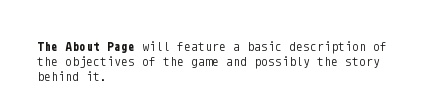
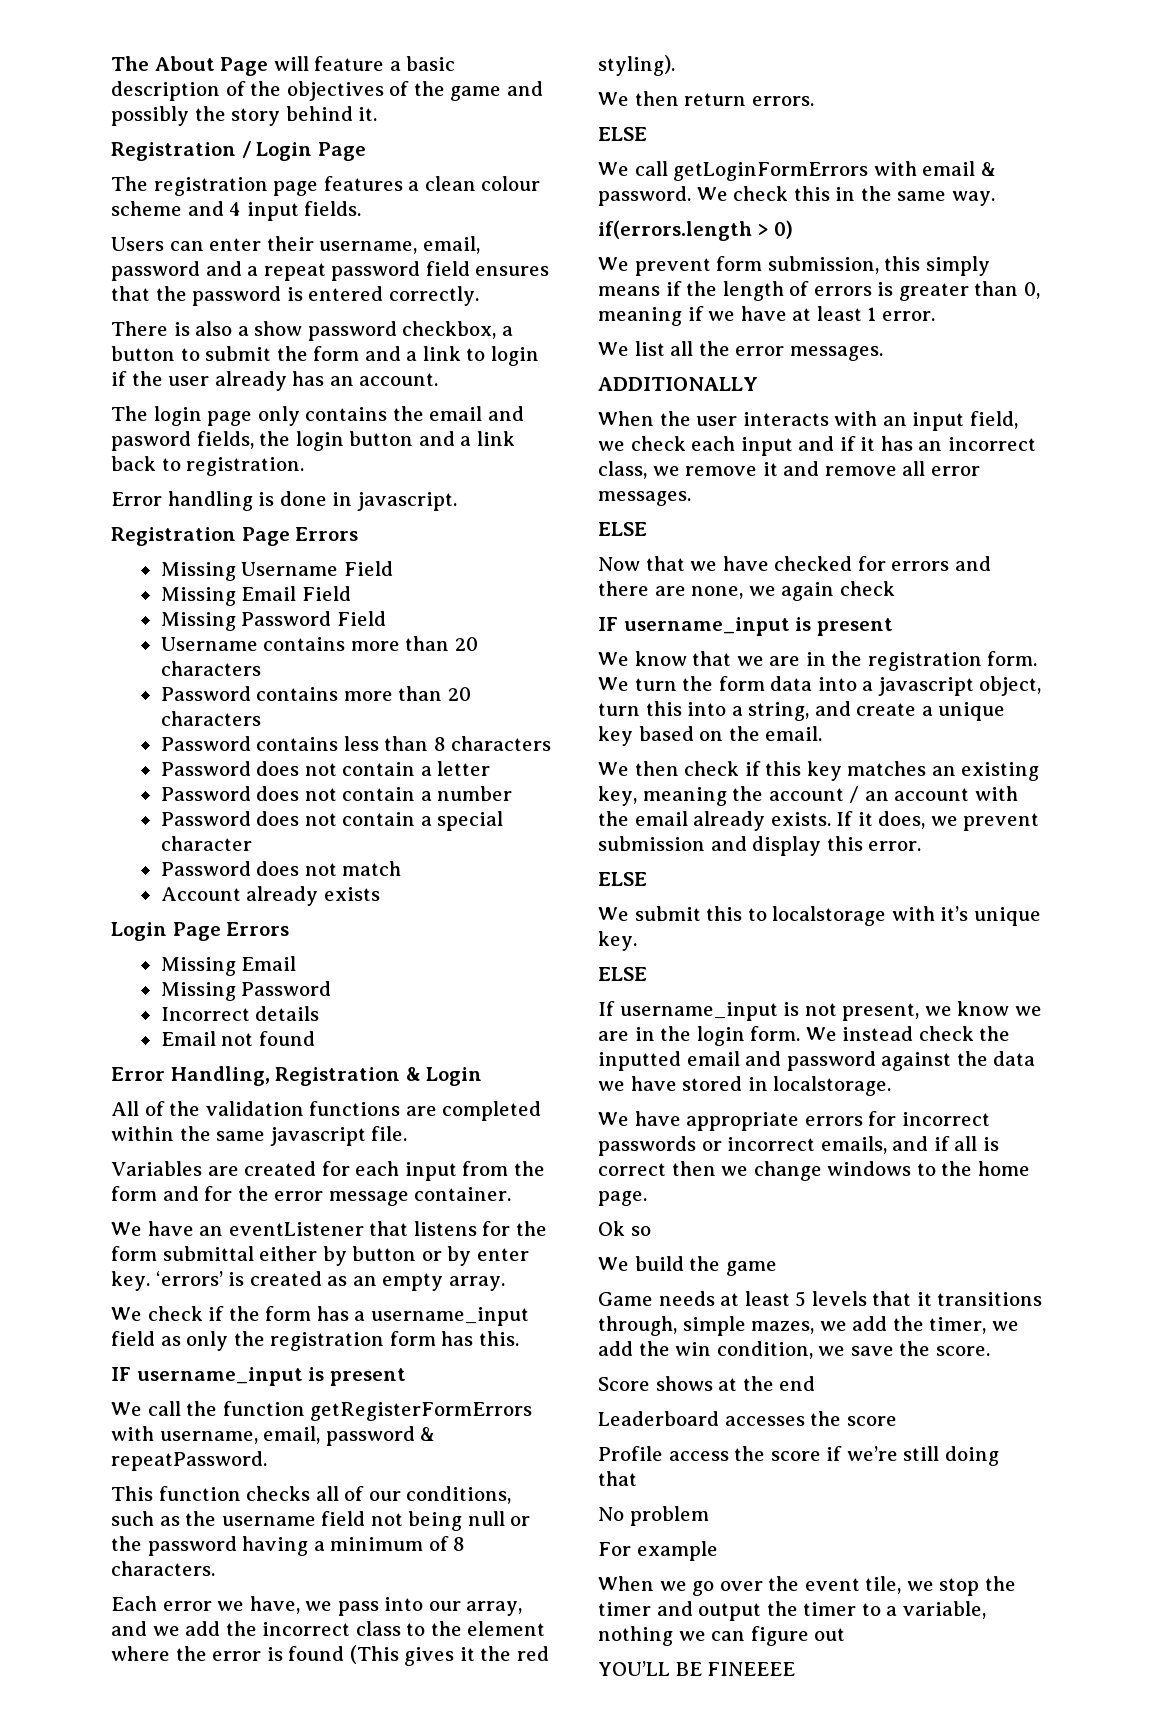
+ Registration / Login Page
+ The registration page features a clean colour scheme and 4 input fields.
+ Users can enter their username, email, password and a repeat password field ensures that the password is entered correctly.
+ There is also a show password checkbox, a button to submit the form and a link to login if the user already has an account.
+ The login page only contains the email and pasword fields, the login button and a link back to registration.
+ Error handling is done in javascript.
+ Registration Page Errors
+ Missing Username Field
+ Missing Email Field
+ Missing Password Field
+ Username contains more than 20 characters
+ Password contains more than 20 characters
+ Password contains less than 8 characters
+ Password does not contain a letter
+ Password does not contain a number
+ Password does not contain a special character
+ Password does not match
+ Account already exists
+ Login Page Errors
+ Missing Email
+ Missing Password
+ Incorrect details
+ Email not found
+ Error Handling, Registration & Login
+ All of the validation functions are completed within the same javascript file.
+ Variables are created for each input from the form and for the error message container.
+ We have an eventListener that listens for the form submittal either by button or by enter key. ‘errors’ is created as an empty array.
+ We check if the form has a username_input field as only the registration form has this.
+ IF username_input is present
+ We call the function getRegisterFormErrors with username, email, password & repeatPassword.
+ This function checks all of our conditions, such as the username field not being null or the password having a minimum of 8 characters.
+ Each error we have, we pass into our array, and we add the incorrect class to the element where the error is found (This gives it the red styling).
+ We then return errors.
+ ELSE
+ We call getLoginFormErrors with email & password. We check this in the same way.
+ if(errors.length > 0)
+ We prevent form submission, this simply means if the length of errors is greater than 0, meaning if we have at least 1 error.
+ We list all the error messages.
+ ADDITIONALLY
+ When the user interacts with an input field, we check each input and if it has an incorrect class, we remove it and remove all error messages.
+ ELSE
+ Now that we have checked for errors and there are none, we again check
+ IF username_input is present
+ We know that we are in the registration form. We turn the form data into a javascript object, turn this into a string, and create a unique key based on the email.
+ We then check if this key matches an existing key, meaning the account / an account with the email already exists. If it does, we prevent submission and display this error.
+ ELSE
+ We submit this to localstorage with it’s unique key.
+ ELSE
+ If username_input is not present, we know we are in the login form. We instead check the inputted email and password against the data we have stored in localstorage.
+ We have appropriate errors for incorrect passwords or incorrect emails, and if all is correct then we change windows to the home page.
+ Ok so
+ We build the game
+ Game needs at least 5 levels that it transitions through, simple mazes, we add the timer, we add the win condition, we save the score.
+ Score shows at the end
+ Leaderboard accesses the score
+ Profile access the score if we’re still doing that
+ No problem
+ For example
+ When we go over the event tile, we stop the timer and output the timer to a variable, nothing we can figure out
+ YOU’LL BE FINEEEE

